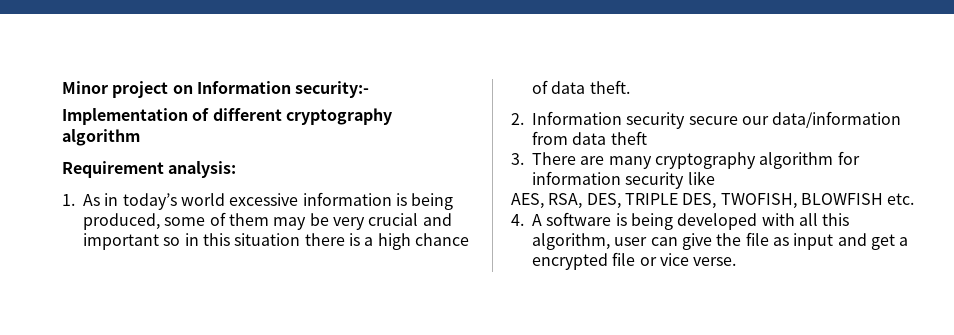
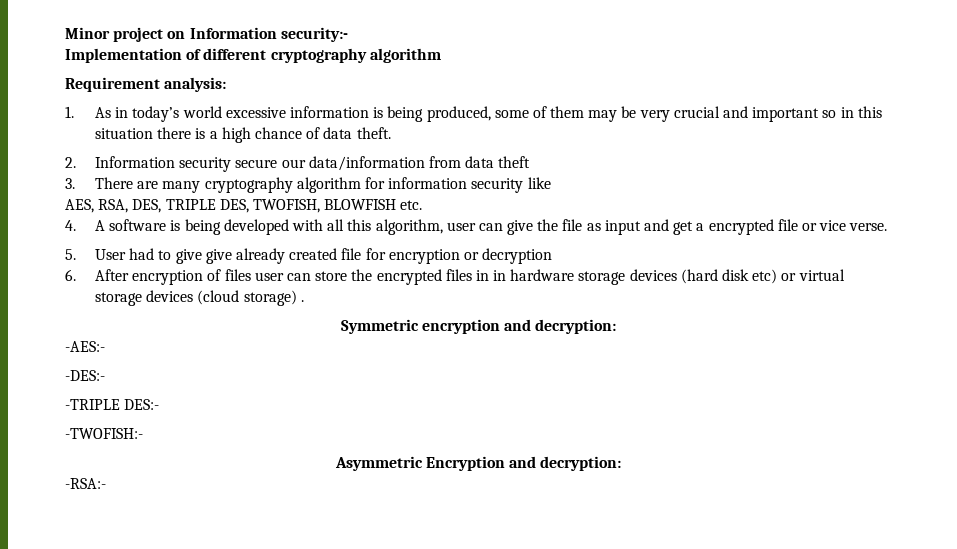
+ 5. User had to give give already created file for encryption or decryption
+ 6. After encryption of files user can store the encrypted files in in hardware storage devices (hard disk etc) or virtual storage devices (cloud storage) .
+ Symmetric encryption and decryption:
+ -AES:-
+ -DES:-
+ -TRIPLE DES:-
+ -TWOFISH:-
+ Asymmetric Encryption and decryption:
+ -RSA:-

